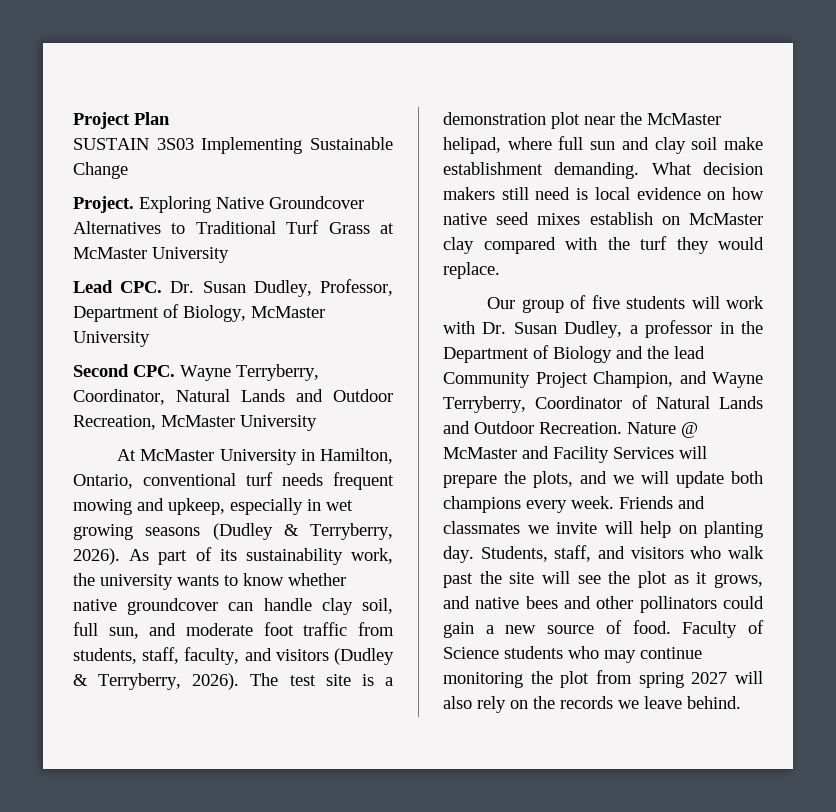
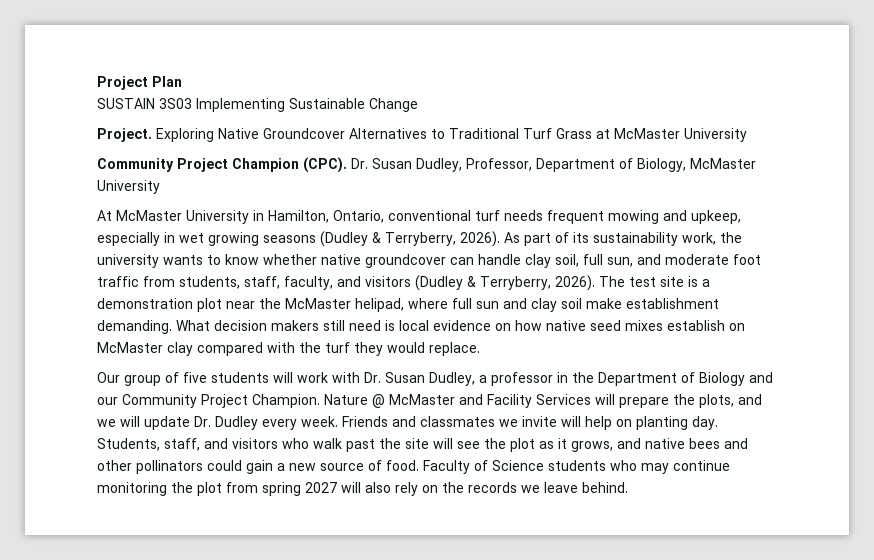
- Lead CPC. Dr. Susan Dudley, Professor, Department of Biology, McMaster University
+ Community Project Champion (CPC). Dr. Susan Dudley, Professor, Department of Biology, McMaster University
- Second CPC. Wayne Terryberry, Coordinator, Natural Lands and Outdoor Recreation, McMaster University
- Our group of five students will work with Dr. Susan Dudley, a professor in the Department of Biology and the lead Community Project Champion, and Wayne Terryberry, Coordinator of Natural Lands and Outdoor Recreation.
+ Our group of five students will work with Dr. Susan Dudley, a professor in the Department of Biology and our Community Project Champion.
- Nature @ McMaster and Facility Services will prepare the plots, and we will update both champions every week.
+ Nature @ McMaster and Facility Services will prepare the plots, and we will update Dr. Dudley every week.

